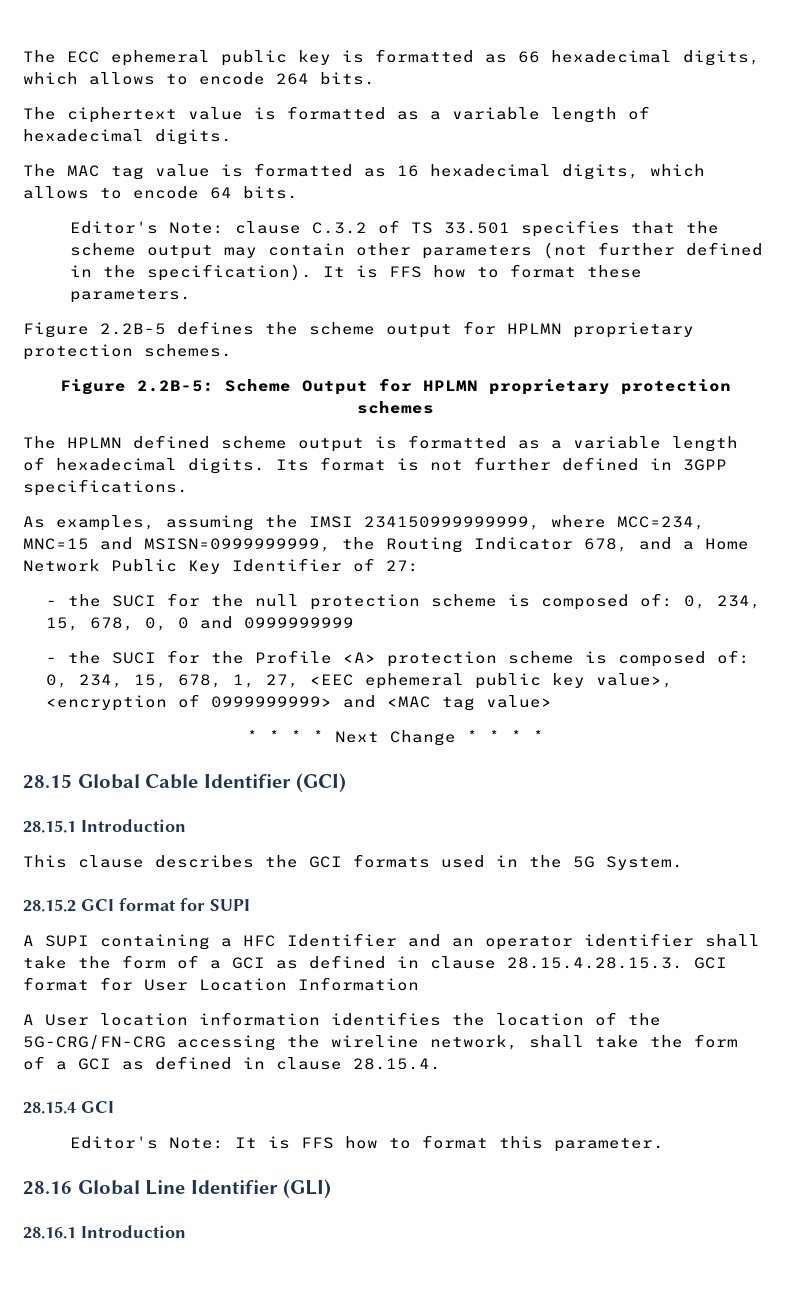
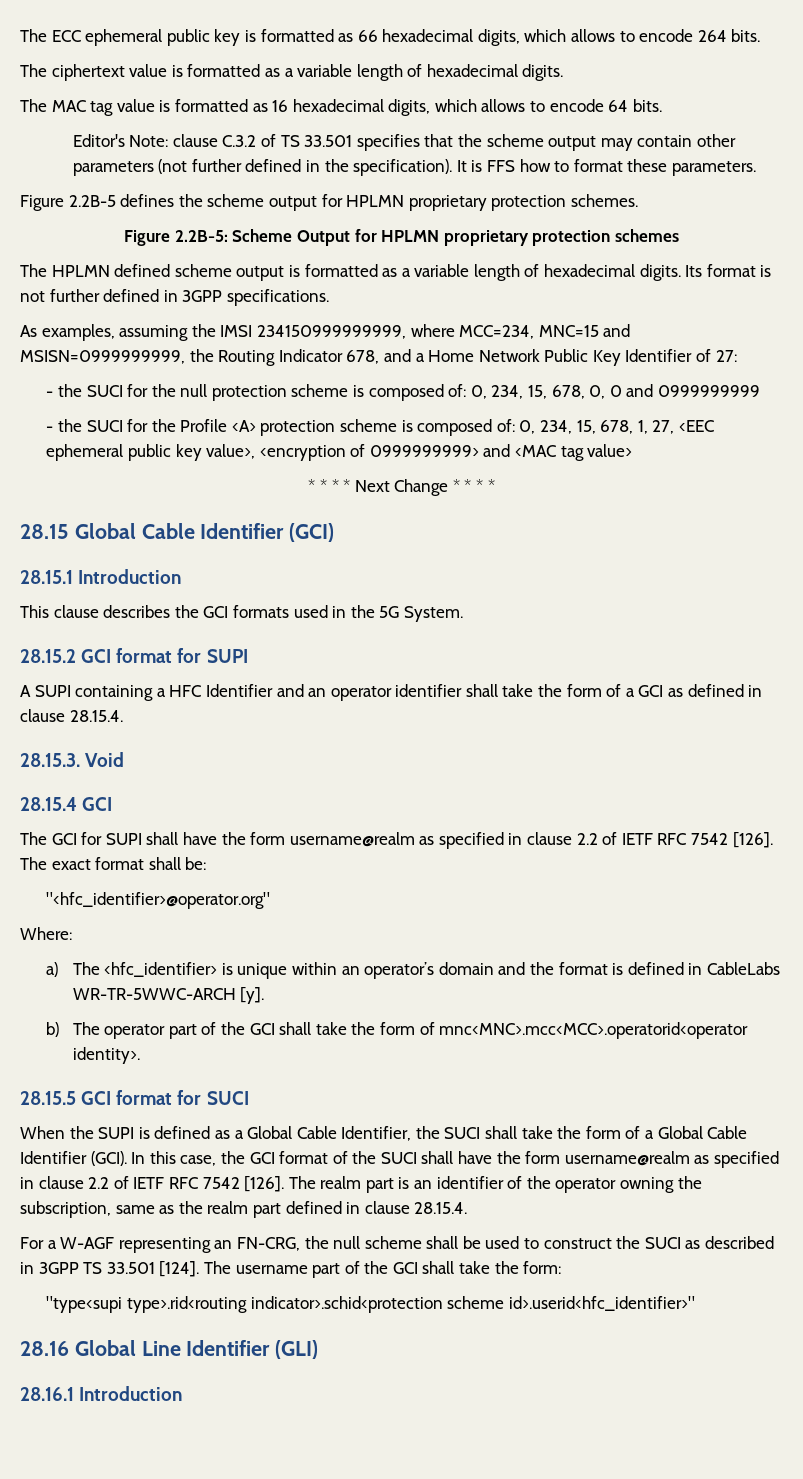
- A SUPI containing a HFC Identifier and an operator identifier shall take the form of a GCI as defined in clause 28.15.4.28.15.3. GCI format for User Location Information
- A User location information identifies the location of the 5G-CRG/FN-CRG accessing the wireline network, shall take the form of a GCI as defined in clause 28.15.4.
+ A SUPI containing a HFC Identifier and an operator identifier shall take the form of a GCI as defined in clause 28.15.4.
+ 28.15.3. Void
  28.15.4 GCI
- Editor's Note: It is FFS how to format this parameter.
+ The GCI for SUPI shall have the form username@realm as specified in clause 2.2 of IETF RFC 7542 [126]. The exact format shall be:
+ "<hfc_identifier>@operator.org"
+ Where:
+ a) The <hfc_identifier> is unique within an operator’s domain and the format is defined in CableLabs WR-TR-5WWC-ARCH [y].
+ b) The operator part of the GCI shall take the form of mnc<MNC>.mcc<MCC>.operatorid<operator identity>.
+ 28.15.5 GCI format for SUCI
+ When the SUPI is defined as a Global Cable Identifier, the SUCI shall take the form of a Global Cable Identifier (GCI). In this case, the GCI format of the SUCI shall have the form username@realm as specified in clause 2.2 of IETF RFC 7542 [126]. The realm part is an identifier of the operator owning the subscription, same as the realm part defined in clause 28.15.4.
+ For a W-AGF representing an FN-CRG, the null scheme shall be used to construct the SUCI as described in 3GPP TS 33.501 [124]. The username part of the GCI shall take the form:
+ "type<supi type>.rid<routing indicator>.schid<protection scheme id>.userid<hfc_identifier>"

